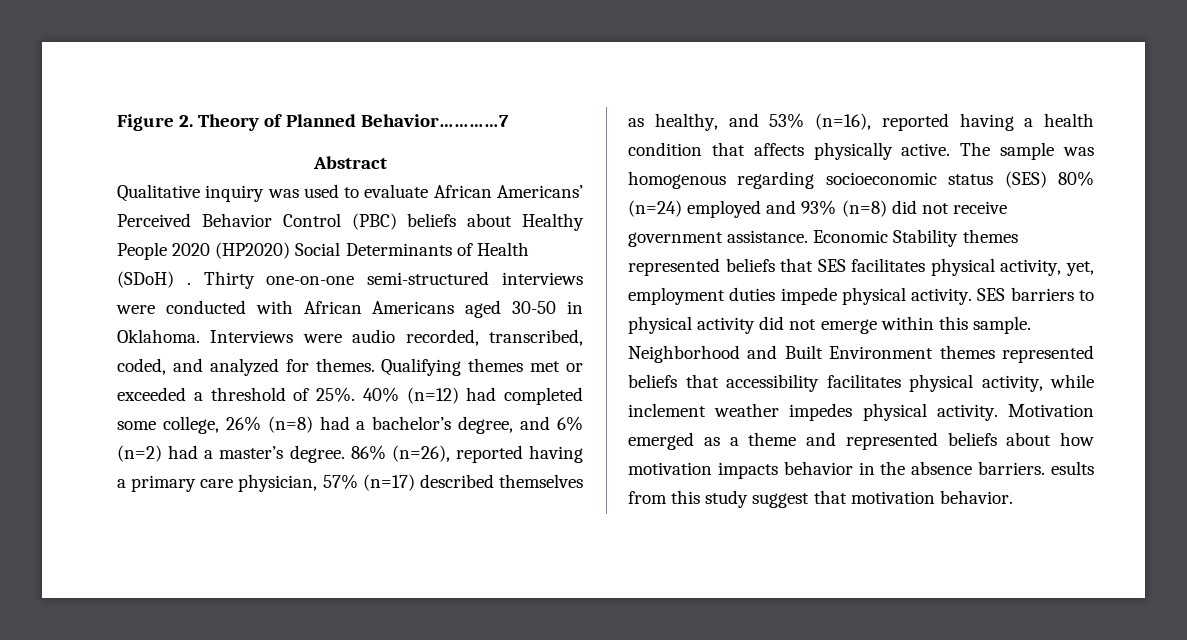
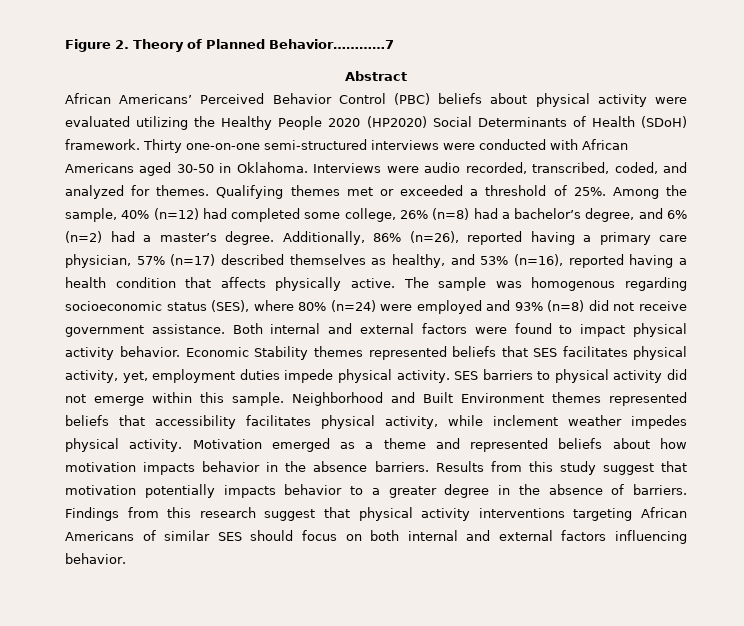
- Qualitative inquiry was used to evaluate African Americans’ Perceived Behavior Control (PBC) beliefs about Healthy People 2020 (HP2020) Social Determinants of Health (SDoH) .
+ African Americans’ Perceived Behavior Control (PBC) beliefs about physical activity were evaluated utilizing the Healthy People 2020 (HP2020) Social Determinants of Health (SDoH) framework.
- 40% (n=12) had completed some college, 26% (n=8) had a bachelor’s degree, and 6% (n=2) had a master’s degree.
+ Among the sample, 40% (n=12) had completed some college, 26% (n=8) had a bachelor’s degree, and 6% (n=2) had a master’s degree.
- 86% (n=26), reported having a primary care physician, 57% (n=17) described themselves as healthy, and 53% (n=16), reported having a health condition that affects physically active.
+ Additionally, 86% (n=26), reported having a primary care physician, 57% (n=17) described themselves as healthy, and 53% (n=16), reported having a health condition that affects physically active.
- The sample was homogenous regarding socioeconomic status (SES) 80% (n=24) employed and 93% (n=8) did not receive government assistance.
+ The sample was homogenous regarding socioeconomic status (SES), where 80% (n=24) were employed and 93% (n=8) did not receive government assistance.
+ Both internal and external factors were found to impact physical activity behavior.
- Motivation emerged as a theme and represented beliefs about how motivation impacts behavior in the absence barriers. esults from this study suggest that motivation behavior.
+ Motivation emerged as a theme and represented beliefs about how motivation impacts behavior in the absence barriers. Results from this study suggest that motivation potentially impacts behavior to a greater degree in the absence of barriers. Findings from this research suggest that physical activity interventions targeting African Americans of similar SES should focus on both internal and external factors influencing behavior.

